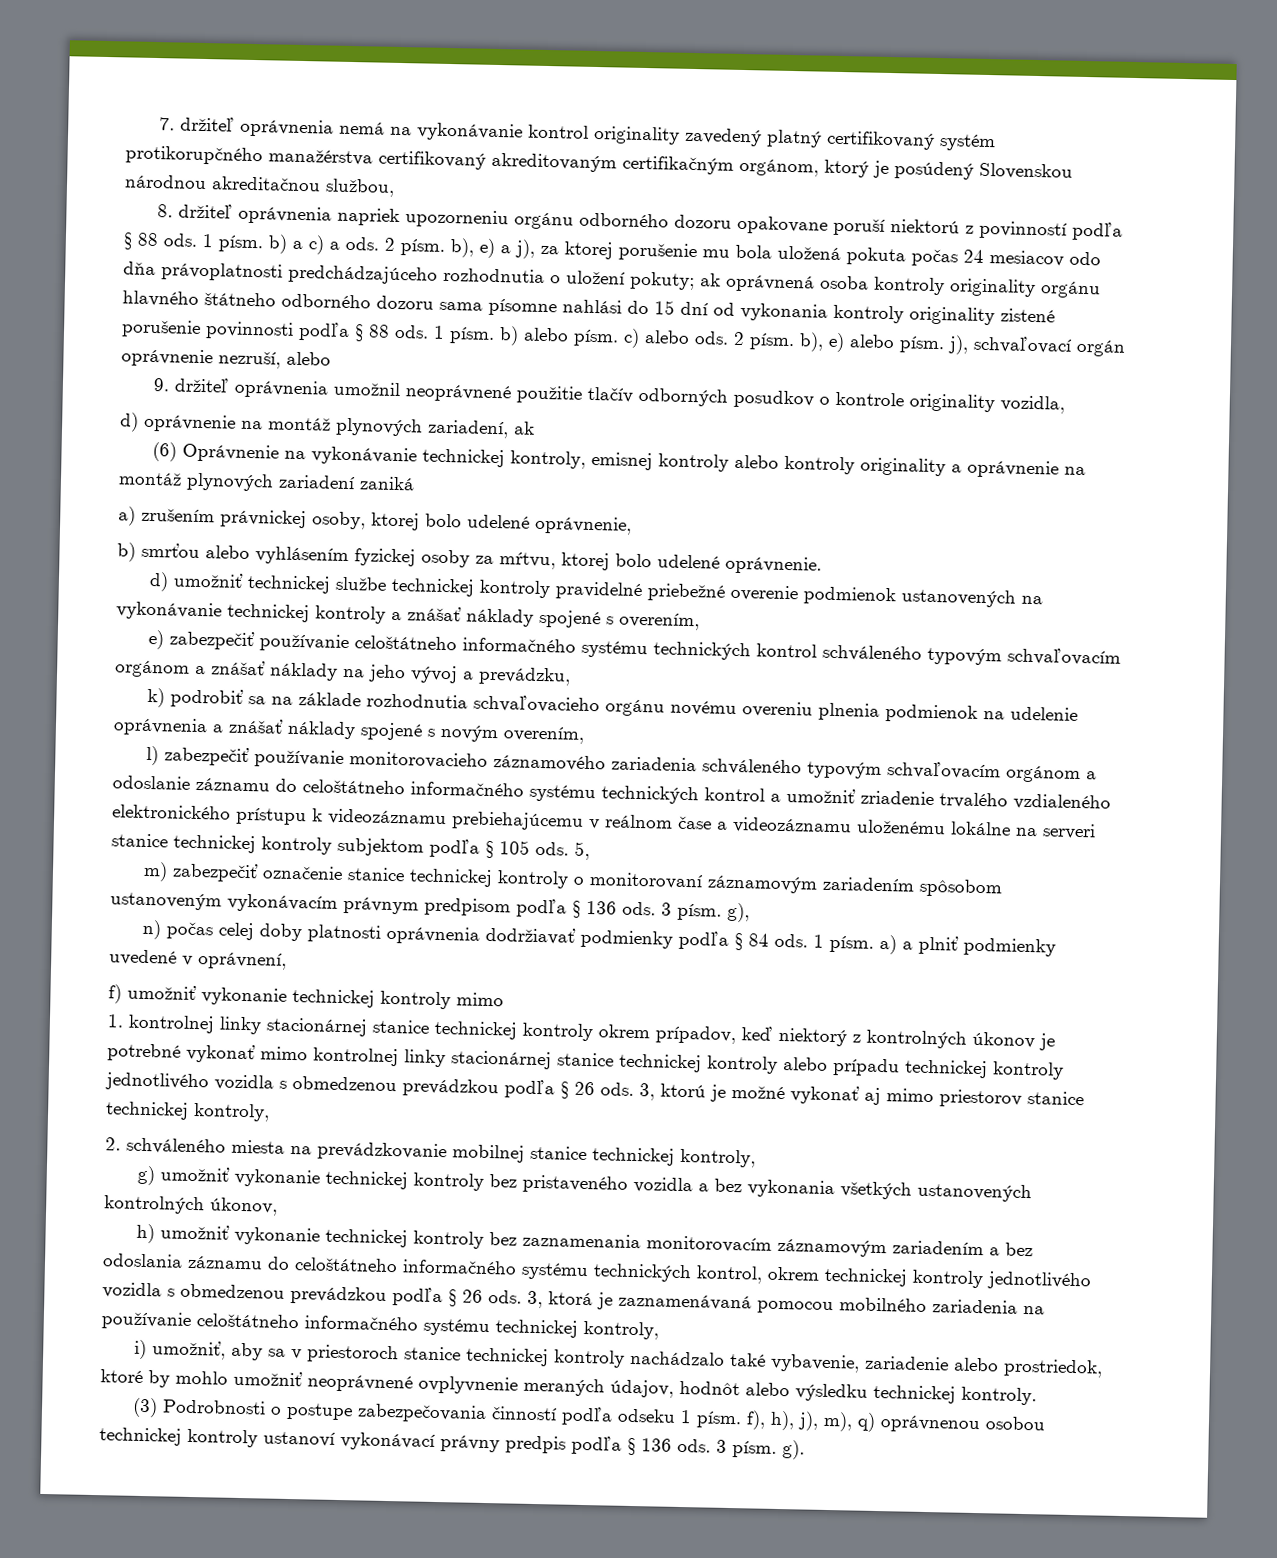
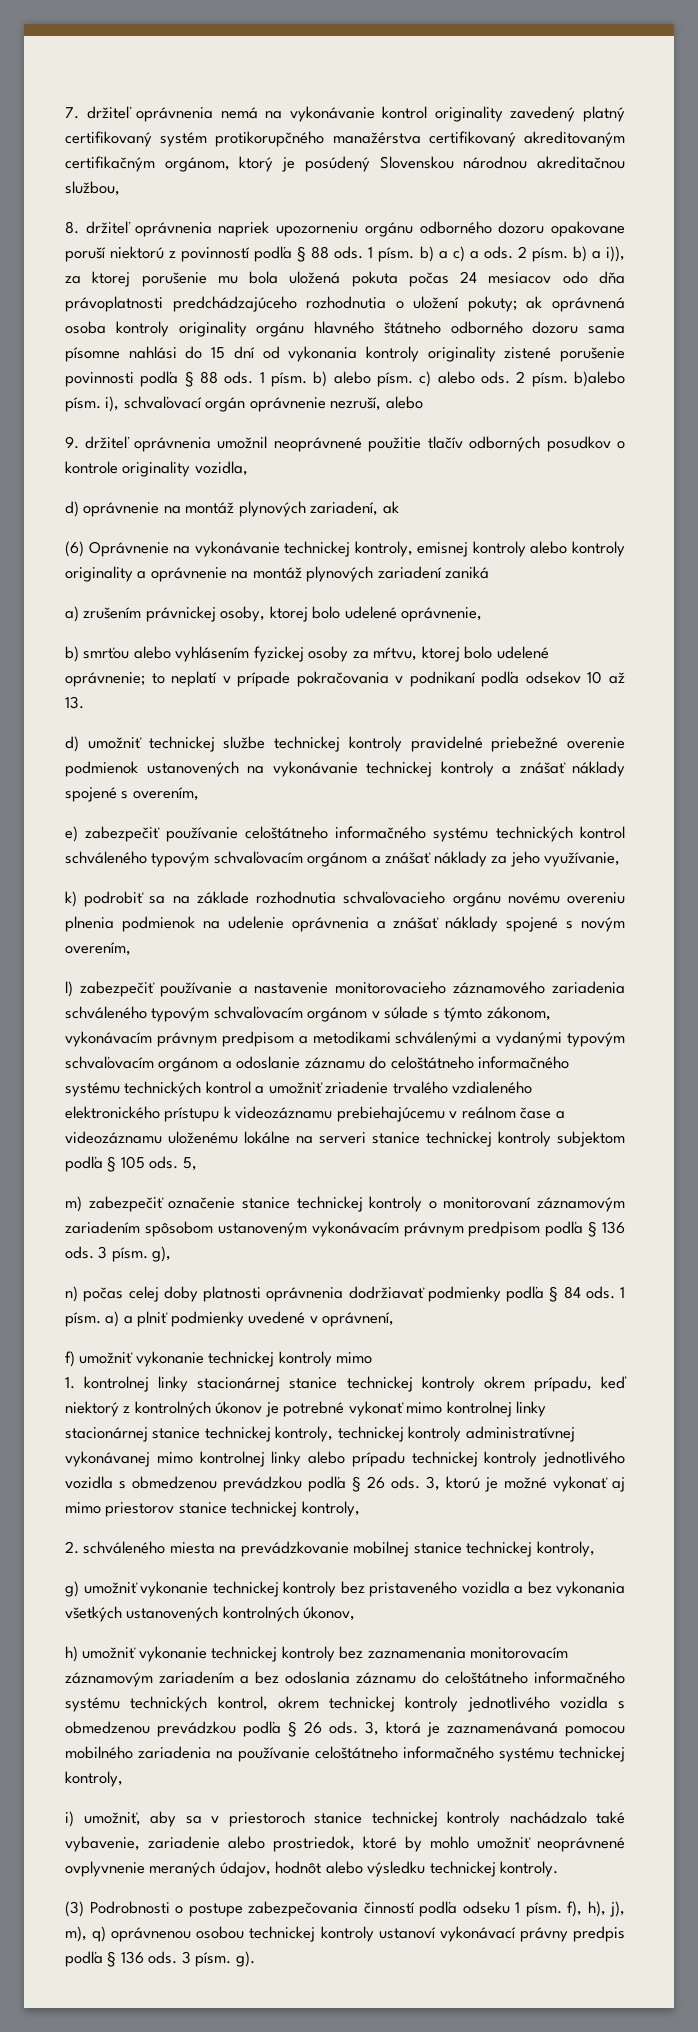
- 2 písm. b), e) a j), za ktorej porušenie mu bola uložená pokuta počas 24 mesiacov odo dňa právoplatnosti predchádzajúceho rozhodnutia o uložení pokuty; ak oprávnená osoba kontroly originality orgánu hlavného štátneho odborného dozoru sama písomne nahlási do 15 dní od vykonania kontroly originality zistené porušenie povinnosti podľa § 88 ods.
+ 2 písm. b) a i)), za ktorej porušenie mu bola uložená pokuta počas 24 mesiacov odo dňa právoplatnosti predchádzajúceho rozhodnutia o uložení pokuty; ak oprávnená osoba kontroly originality orgánu hlavného štátneho odborného dozoru sama písomne nahlási do 15 dní od vykonania kontroly originality zistené porušenie povinnosti podľa § 88 ods.
- 2 písm. b), e) alebo písm. j), schvaľovací orgán oprávnenie nezruší, alebo
+ 2 písm. b)alebo písm. i), schvaľovací orgán oprávnenie nezruší, alebo
- b) smrťou alebo vyhlásením fyzickej osoby za mŕtvu, ktorej bolo udelené oprávnenie.
+ b) smrťou alebo vyhlásením fyzickej osoby za mŕtvu, ktorej bolo udelené oprávnenie; to neplatí v prípade pokračovania v podnikaní podľa odsekov 10 až 13.
- e) zabezpečiť používanie celoštátneho informačného systému technických kontrol schváleného typovým schvaľovacím orgánom a znášať náklady na jeho vývoj a prevádzku,
+ e) zabezpečiť používanie celoštátneho informačného systému technických kontrol schváleného typovým schvaľovacím orgánom a znášať náklady za jeho využívanie,
- l) zabezpečiť používanie monitorovacieho záznamového zariadenia schváleného typovým schvaľovacím orgánom a odoslanie záznamu do celoštátneho informačného systému technických kontrol a umožniť zriadenie trvalého vzdialeného elektronického prístupu k videozáznamu prebiehajúcemu v reálnom čase a videozáznamu uloženému lokálne na serveri stanice technickej kontroly subjektom podľa § 105 ods.
+ l) zabezpečiť používanie a nastavenie monitorovacieho záznamového zariadenia schváleného typovým schvaľovacím orgánom v súlade s týmto zákonom, vykonávacím právnym predpisom a metodikami schválenými a vydanými typovým schvaľovacím orgánom a odoslanie záznamu do celoštátneho informačného systému technických kontrol a umožniť zriadenie trvalého vzdialeného elektronického prístupu k videozáznamu prebiehajúcemu v reálnom čase a videozáznamu uloženému lokálne na serveri stanice technickej kontroly subjektom podľa § 105 ods.
- 1. kontrolnej linky stacionárnej stanice technickej kontroly okrem prípadov, keď niektorý z kontrolných úkonov je potrebné vykonať mimo kontrolnej linky stacionárnej stanice technickej kontroly alebo prípadu technickej kontroly jednotlivého vozidla s obmedzenou prevádzkou podľa § 26 ods.
+ 1. kontrolnej linky stacionárnej stanice technickej kontroly okrem prípadu, keď niektorý z kontrolných úkonov je potrebné vykonať mimo kontrolnej linky stacionárnej stanice technickej kontroly, technickej kontroly administratívnej vykonávanej mimo kontrolnej linky alebo prípadu technickej kontroly jednotlivého vozidla s obmedzenou prevádzkou podľa § 26 ods.

